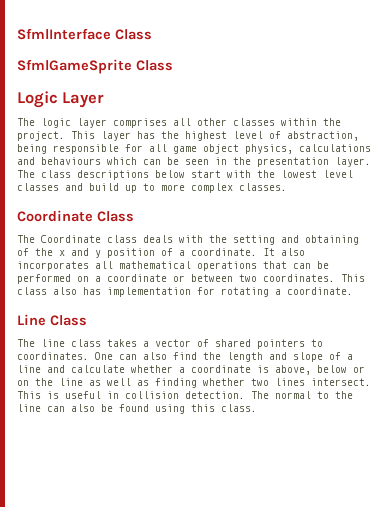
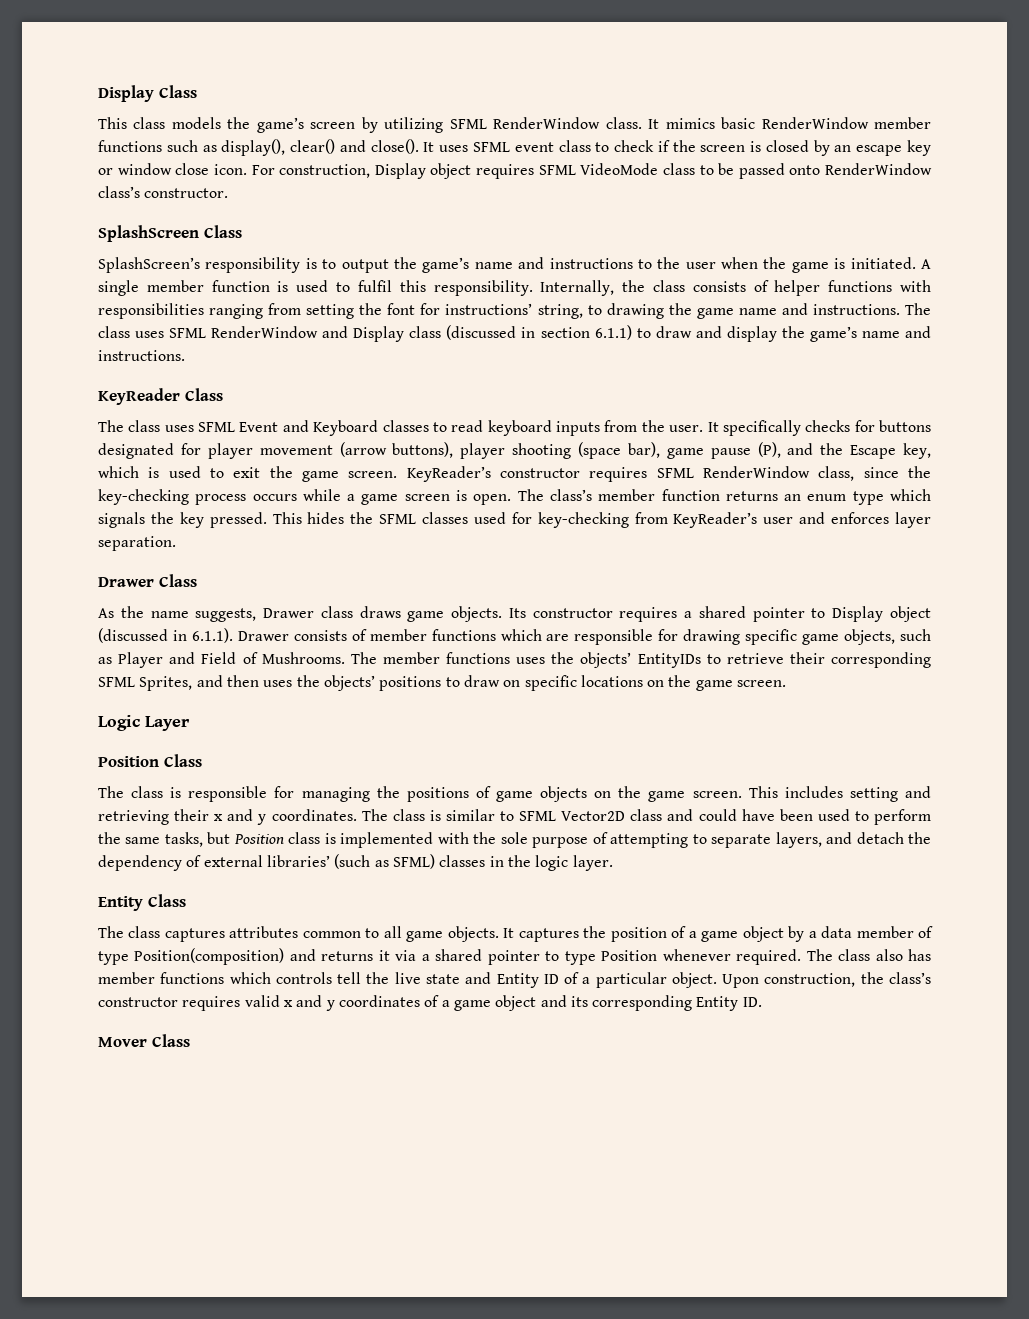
- SfmlInterface Class
- SfmlGameSprite Class
+ Display Class
+ This class models the game’s screen by utilizing SFML RenderWindow class. It mimics basic RenderWindow member functions such as display(), clear() and close(). It uses SFML event class to check if the screen is closed by an escape key or window close icon. For construction, Display object requires SFML VideoMode class to be passed onto RenderWindow class’s constructor.
+ SplashScreen Class
+ SplashScreen’s responsibility is to output the game’s name and instructions to the user when the game is initiated. A single member function is used to fulfil this responsibility. Internally, the class consists of helper functions with responsibilities ranging from setting the font for instructions’ string, to drawing the game name and instructions. The class uses SFML RenderWindow and Display class (discussed in section 6.1.1) to draw and display the game’s name and instructions.
+ KeyReader Class
+ The class uses SFML Event and Keyboard classes to read keyboard inputs from the user. It specifically checks for buttons designated for player movement (arrow buttons), player shooting (space bar), game pause (P), and the Escape key, which is used to exit the game screen. KeyReader’s constructor requires SFML RenderWindow class, since the key-checking process occurs while a game screen is open. The class’s member function returns an enum type which signals the key pressed. This hides the SFML classes used for key-checking from KeyReader’s user and enforces layer separation.
+ Drawer Class
+ As the name suggests, Drawer class draws game objects. Its constructor requires a shared pointer to Display object (discussed in 6.1.1). Drawer consists of member functions which are responsible for drawing specific game objects, such as Player and Field of Mushrooms. The member functions uses the objects’ EntityIDs to retrieve their corresponding SFML Sprites, and then uses the objects’ positions to draw on specific locations on the game screen.
  Logic Layer
- The logic layer comprises all other classes within the project. This layer has the highest level of abstraction, being responsible for all game object physics, calculations and behaviours which can be seen in the presentation layer. The class descriptions below start with the lowest level classes and build up to more complex classes.
- Coordinate Class
- The Coordinate class deals with the setting and obtaining of the x and y position of a coordinate. It also incorporates all mathematical operations that can be performed on a coordinate or between two coordinates. This class also has implementation for rotating a coordinate.
- Line Class
- The line class takes a vector of shared pointers to coordinates. One can also find the length and slope of a line and calculate whether a coordinate is above, below or on the line as well as finding whether two lines intersect. This is useful in collision detection. The normal to the line can also be found using this class.
+ Position Class
+ The class is responsible for managing the positions of game objects on the game screen. This includes setting and retrieving their x and y coordinates. The class is similar to SFML Vector2D class and could have been used to perform the same tasks, but Position class is implemented with the sole purpose of attempting to separate layers, and detach the dependency of external libraries’ (such as SFML) classes in the logic layer.
+ Entity Class
+ The class captures attributes common to all game objects. It captures the position of a game object by a data member of type Position(composition) and returns it via a shared pointer to type Position whenever required. The class also has member functions which controls tell the live state and Entity ID of a particular object. Upon construction, the class’s constructor requires valid x and y coordinates of a game object and its corresponding Entity ID.
+ Mover Class

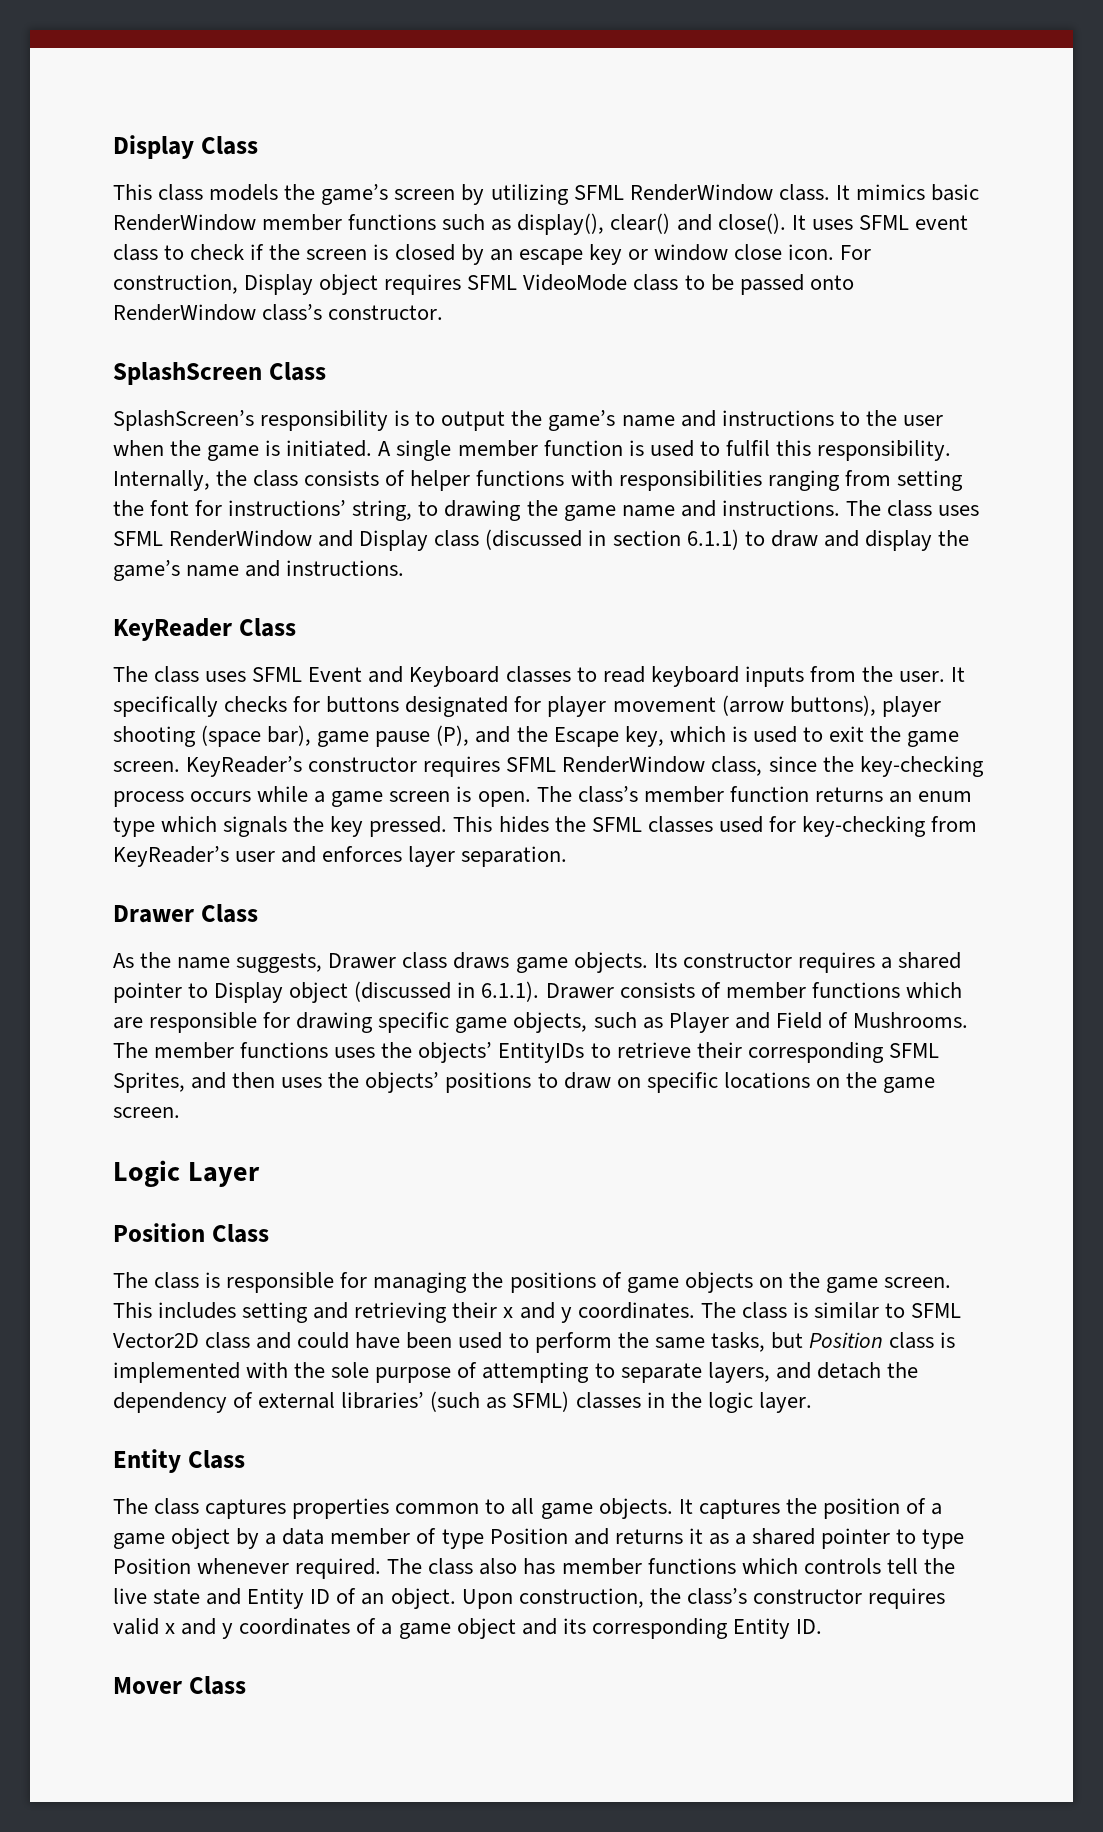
- The class captures attributes common to all game objects.
+ The class captures properties common to all game objects.
- It captures the position of a game object by a data member of type Position(composition) and returns it via a shared pointer to type Position whenever required.
+ It captures the position of a game object by a data member of type Position and returns it as a shared pointer to type Position whenever required.
- The class also has member functions which controls tell the live state and Entity ID of a particular object.
+ The class also has member functions which controls tell the live state and Entity ID of an object.

